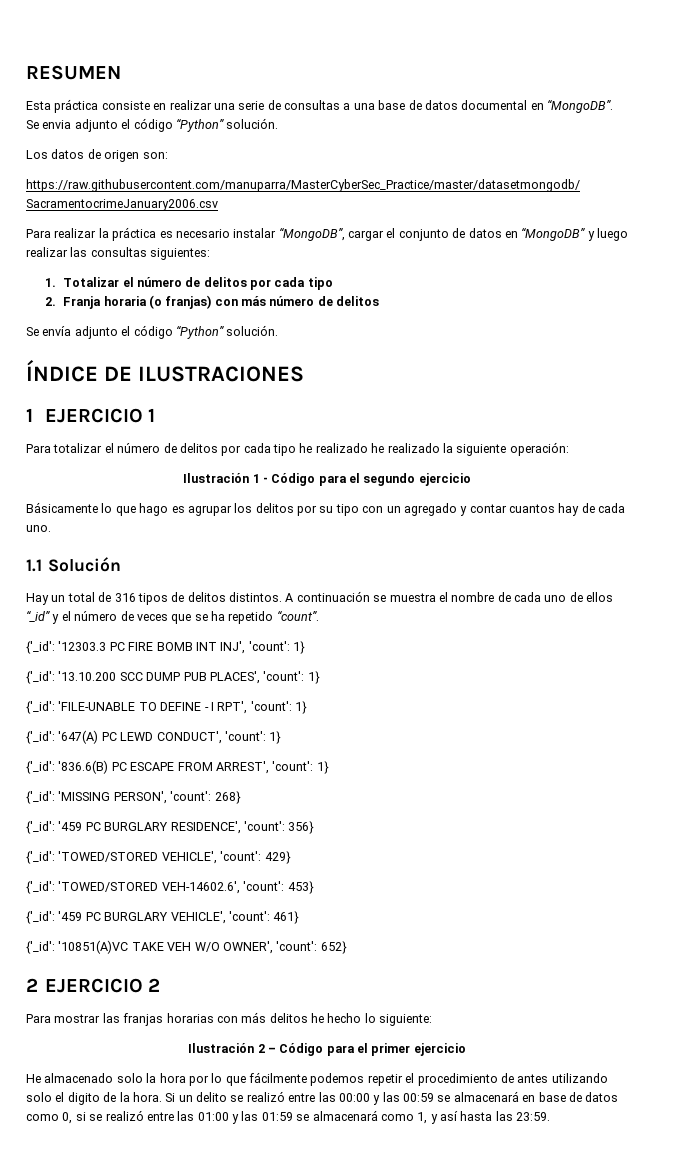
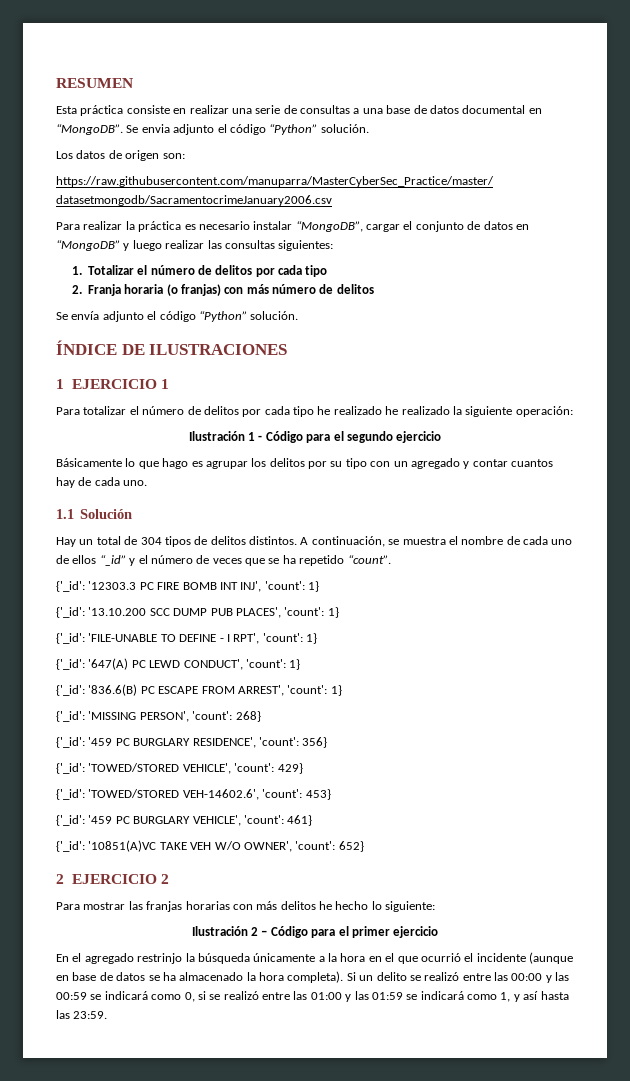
- Hay un total de 316 tipos de delitos distintos.
+ Hay un total de 304 tipos de delitos distintos.
- A continuación se muestra el nombre de cada uno de ellos “_id” y el número de veces que se ha repetido “count”.
+ A continuación, se muestra el nombre de cada uno de ellos “_id” y el número de veces que se ha repetido “count”.
- He almacenado solo la hora por lo que fácilmente podemos repetir el procedimiento de antes utilizando solo el digito de la hora.
+ En el agregado restrinjo la búsqueda únicamente a la hora en el que ocurrió el incidente (aunque en base de datos se ha almacenado la hora completa).
- Si un delito se realizó entre las 00:00 y las 00:59 se almacenará en base de datos como 0, si se realizó entre las 01:00 y las 01:59 se almacenará como 1, y así hasta las 23:59.
+ Si un delito se realizó entre las 00:00 y las 00:59 se indicará como 0, si se realizó entre las 01:00 y las 01:59 se indicará como 1, y así hasta las 23:59.

